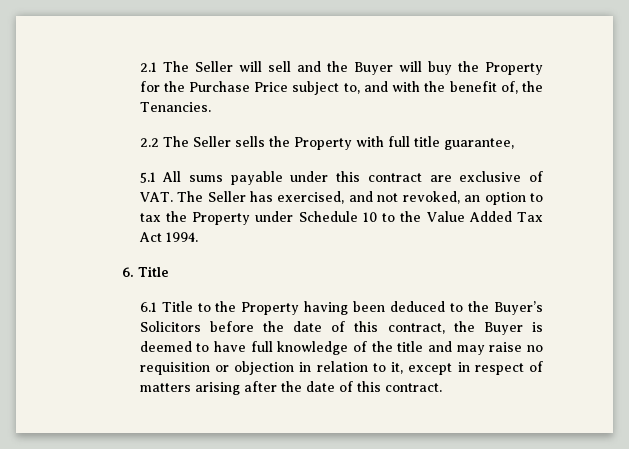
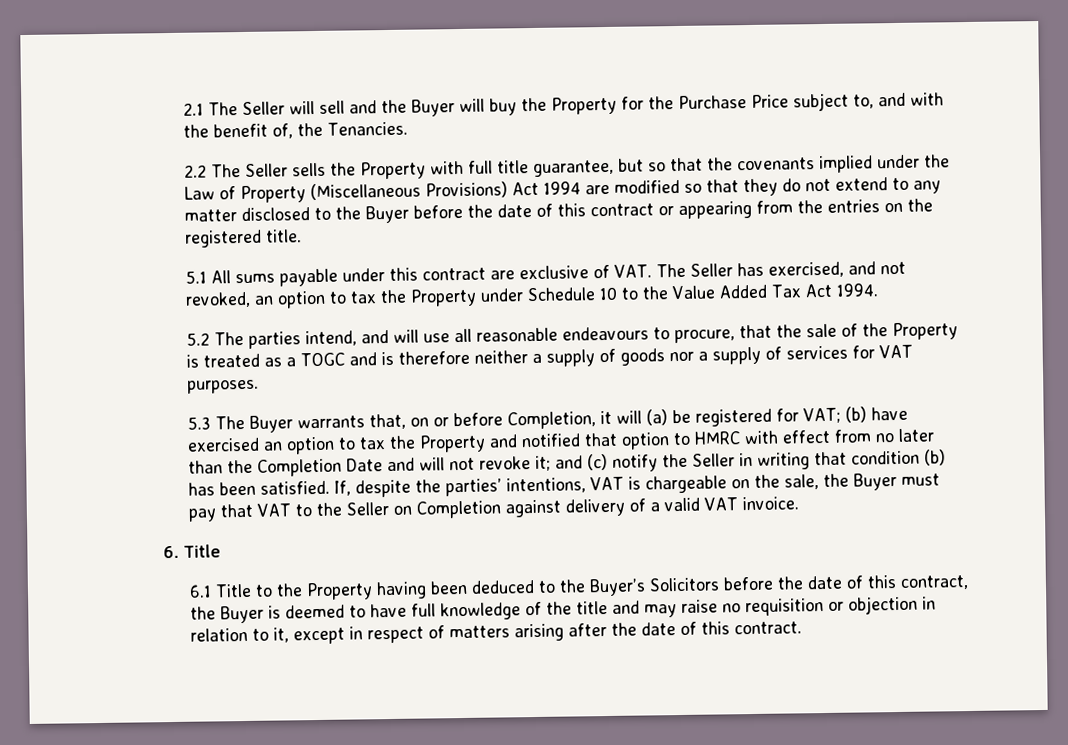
- 2.2 The Seller sells the Property with full title guarantee,
+ 2.2 The Seller sells the Property with full title guarantee, but so that the covenants implied under the Law of Property (Miscellaneous Provisions) Act 1994 are modified so that they do not extend to any matter disclosed to the Buyer before the date of this contract or appearing from the entries on the registered title.
+ 5.2 The parties intend, and will use all reasonable endeavours to procure, that the sale of the Property is treated as a TOGC and is therefore neither a supply of goods nor a supply of services for VAT purposes.
+ 5.3 The Buyer warrants that, on or before Completion, it will (a) be registered for VAT; (b) have exercised an option to tax the Property and notified that option to HMRC with effect from no later than the Completion Date and will not revoke it; and (c) notify the Seller in writing that condition (b) has been satisfied. If, despite the parties’ intentions, VAT is chargeable on the sale, the Buyer must pay that VAT to the Seller on Completion against delivery of a valid VAT invoice.

